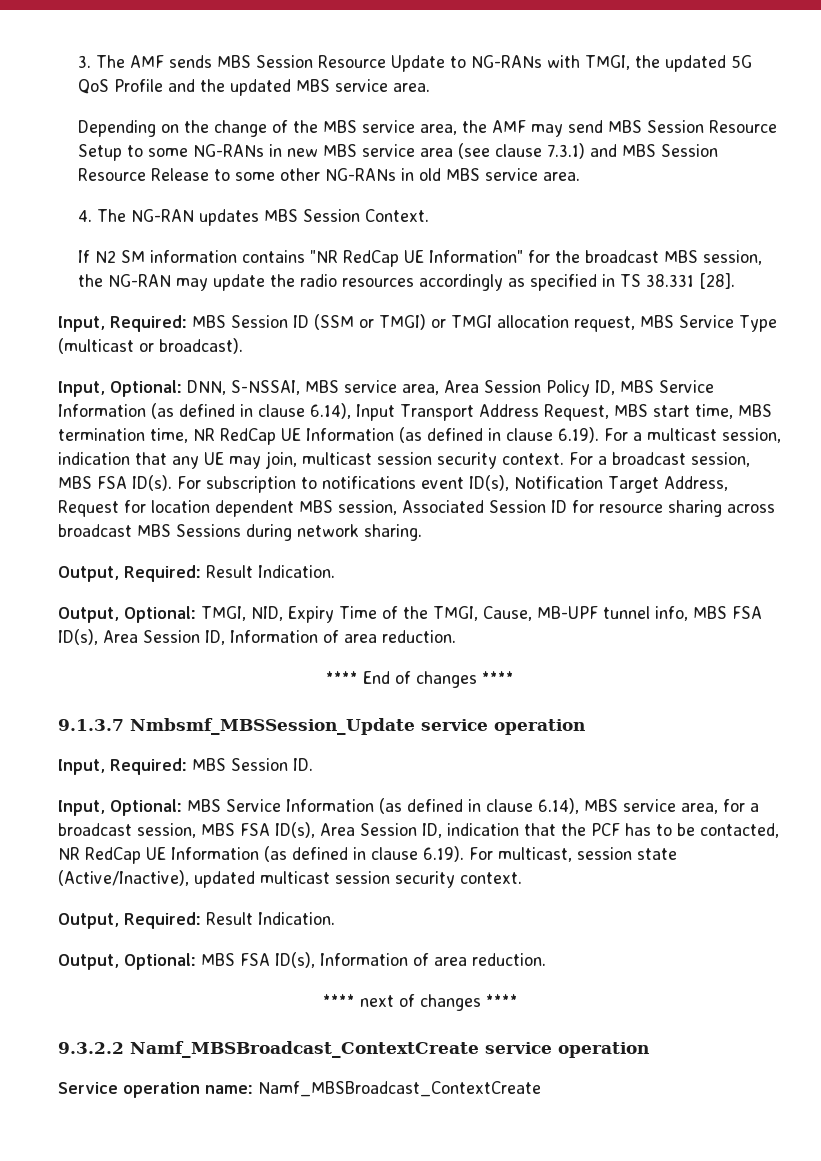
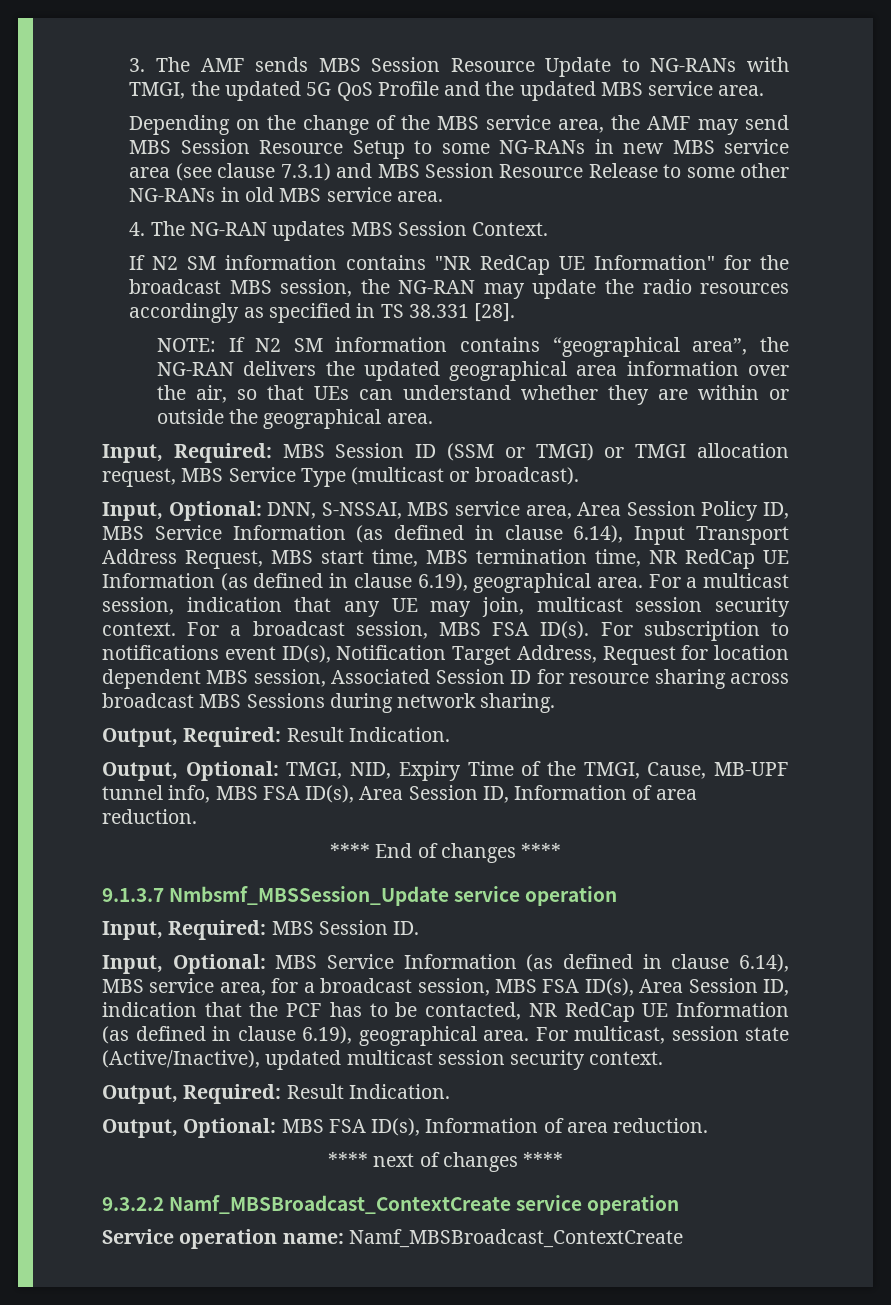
+ NOTE: If N2 SM information contains “geographical area”, the NG-RAN delivers the updated geographical area information over the air, so that UEs can understand whether they are within or outside the geographical area.
- Input, Optional: DNN, S-NSSAI, MBS service area, Area Session Policy ID, MBS Service Information (as defined in clause 6.14), Input Transport Address Request, MBS start time, MBS termination time, NR RedCap UE Information (as defined in clause 6.19). For a multicast session, indication that any UE may join, multicast session security context.
+ Input, Optional: DNN, S-NSSAI, MBS service area, Area Session Policy ID, MBS Service Information (as defined in clause 6.14), Input Transport Address Request, MBS start time, MBS termination time, NR RedCap UE Information (as defined in clause 6.19), geographical area. For a multicast session, indication that any UE may join, multicast session security context.
- Input, Optional: MBS Service Information (as defined in clause 6.14), MBS service area, for a broadcast session, MBS FSA ID(s), Area Session ID, indication that the PCF has to be contacted, NR RedCap UE Information (as defined in clause 6.19). For multicast, session state (Active/Inactive), updated multicast session security context.
+ Input, Optional: MBS Service Information (as defined in clause 6.14), MBS service area, for a broadcast session, MBS FSA ID(s), Area Session ID, indication that the PCF has to be contacted, NR RedCap UE Information (as defined in clause 6.19), geographical area. For multicast, session state (Active/Inactive), updated multicast session security context.

